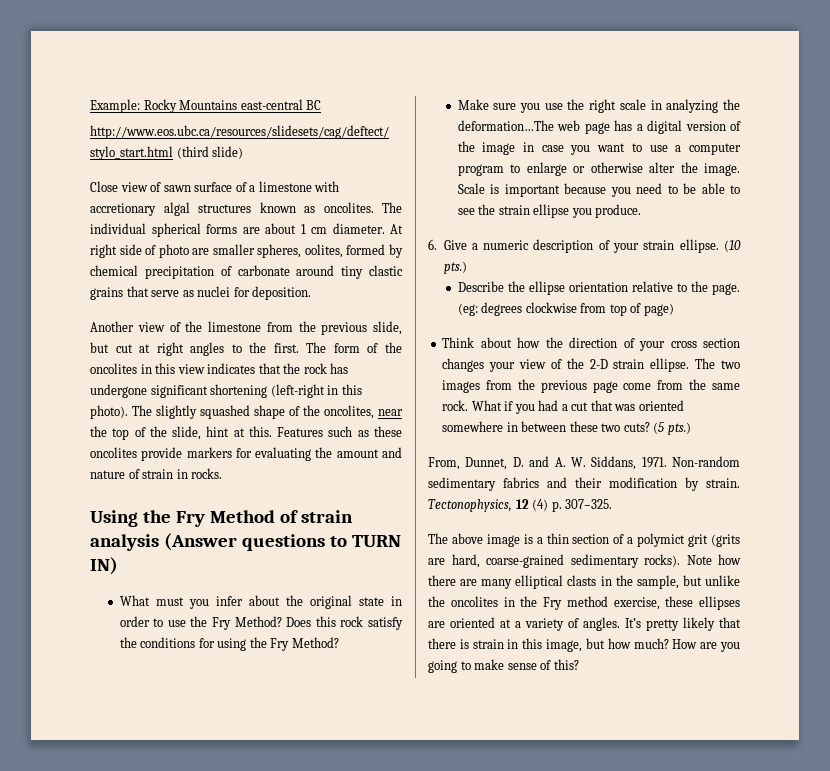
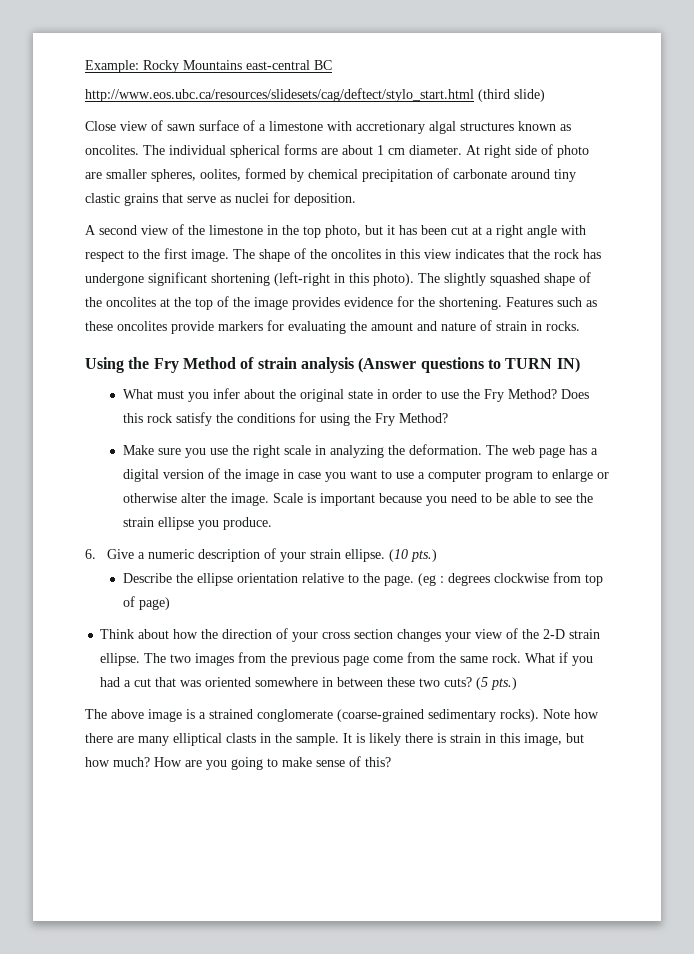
- Another view of the limestone from the previous slide, but cut at right angles to the first. The form of the oncolites in this view indicates that the rock has undergone significant shortening (left-right in this photo).
+ A second view of the limestone in the top photo, but it has been cut at a right angle with respect to the first image. The shape of the oncolites in this view indicates that the rock has undergone significant shortening (left-right in this photo).
- The slightly squashed shape of the oncolites, near the top of the slide, hint at this.
+ The slightly squashed shape of the oncolites at the top of the image provides evidence for the shortening.
- Make sure you use the right scale in analyzing the deformation…The web page has a digital version of the image in case you want to use a computer program to enlarge or otherwise alter the image.
+ Make sure you use the right scale in analyzing the deformation. The web page has a digital version of the image in case you want to use a computer program to enlarge or otherwise alter the image.
- (eg: degrees clockwise from top of page)
+ (eg : degrees clockwise from top of page)
- From, Dunnet, D. and A. W. Siddans, 1971. Non-random sedimentary fabrics and their modification by strain. Tectonophysics, 12 (4) p. 307–325.
- The above image is a thin section of a polymict grit (grits are hard, coarse-grained sedimentary rocks).
+ The above image is a strained conglomerate (coarse-grained sedimentary rocks).
- Note how there are many elliptical clasts in the sample, but unlike the oncolites in the Fry method exercise, these ellipses are oriented at a variety of angles. It’s pretty likely that there is strain in this image, but how much?
+ Note how there are many elliptical clasts in the sample. It is likely there is strain in this image, but how much?

